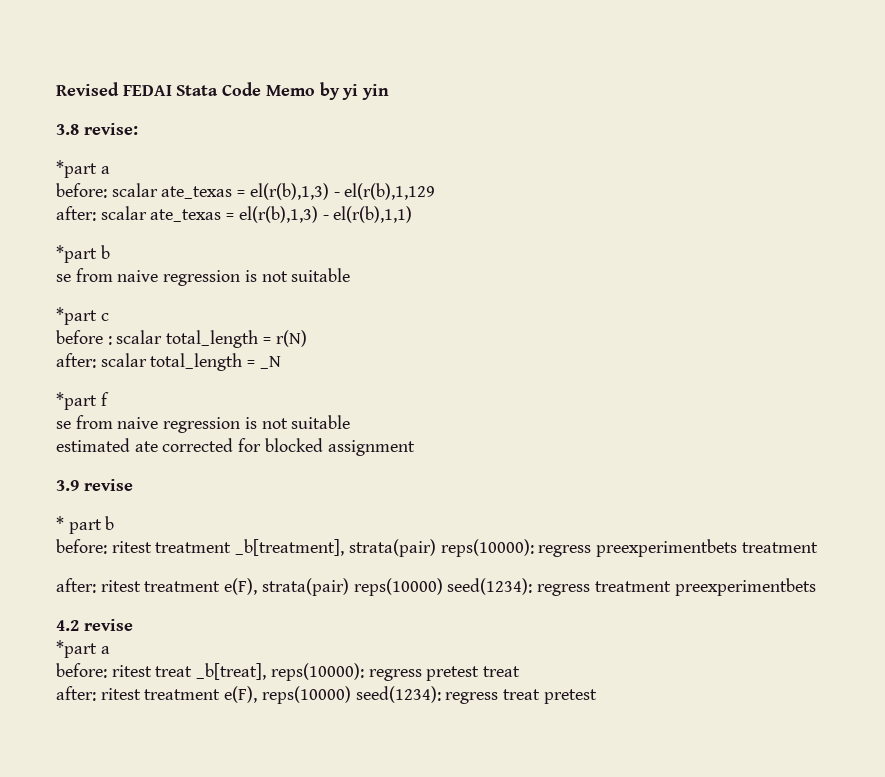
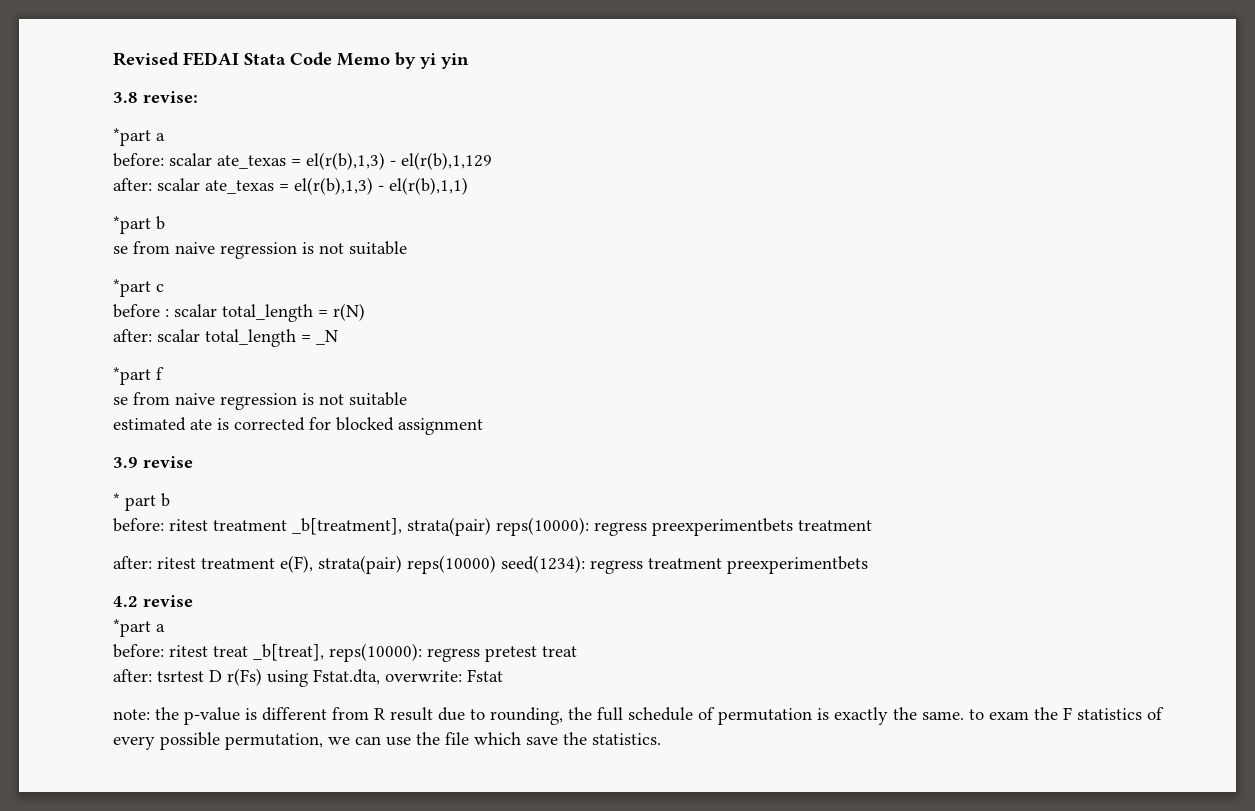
- estimated ate corrected for blocked assignment
+ estimated ate is corrected for blocked assignment
- after: ritest treatment e(F), reps(10000) seed(1234): regress treat pretest
+ after: tsrtest D r(Fs) using Fstat.dta, overwrite: Fstat
+ note: the p-value is different from R result due to rounding, the full schedule of permutation is exactly the same. to exam the F statistics of every possible permutation, we can use the file which save the statistics.

